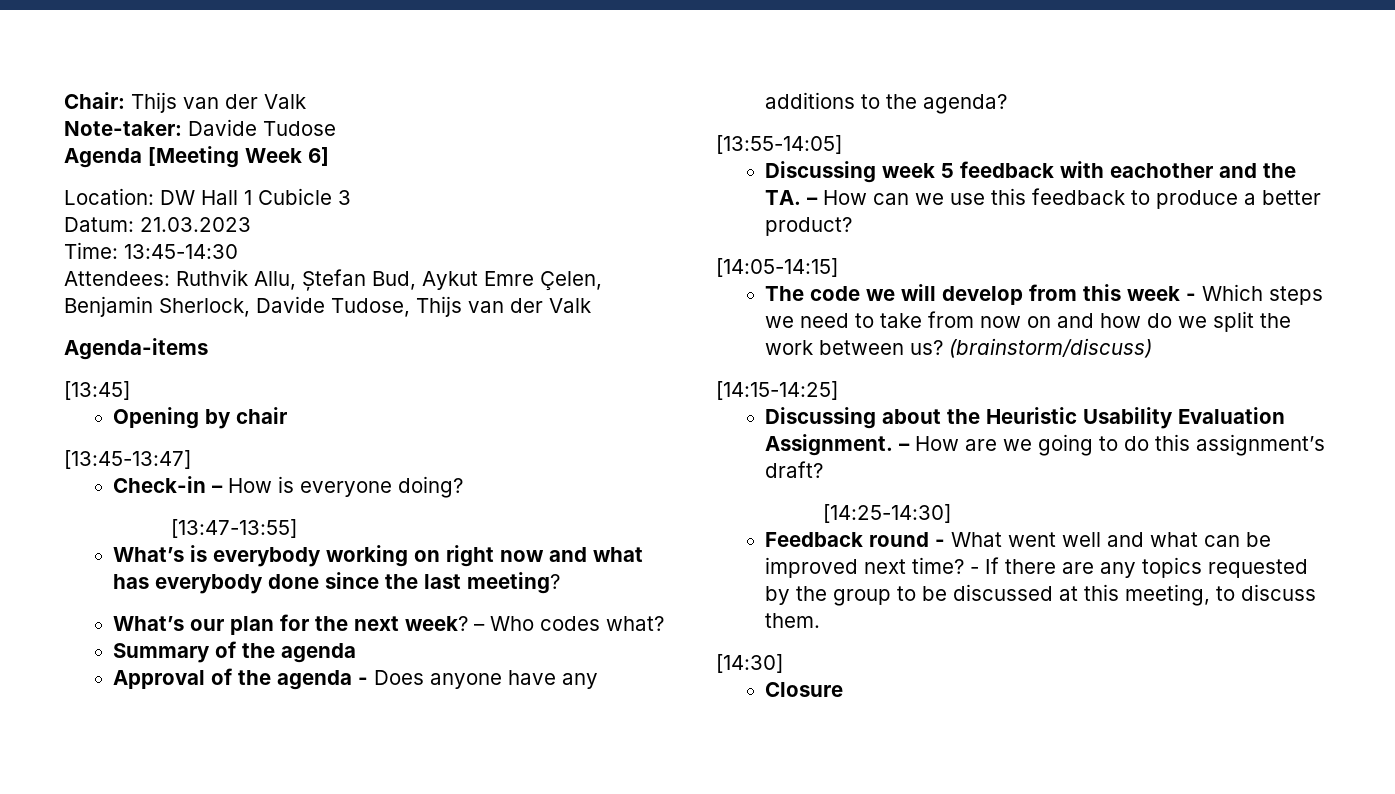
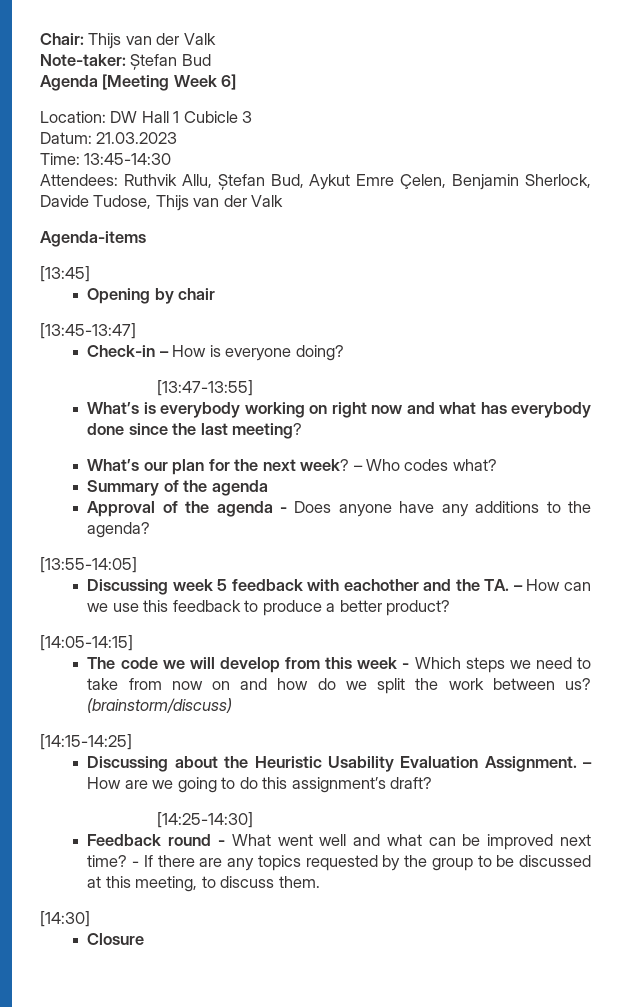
- Note-taker: Davide Tudose
+ Note-taker: Ștefan Bud

